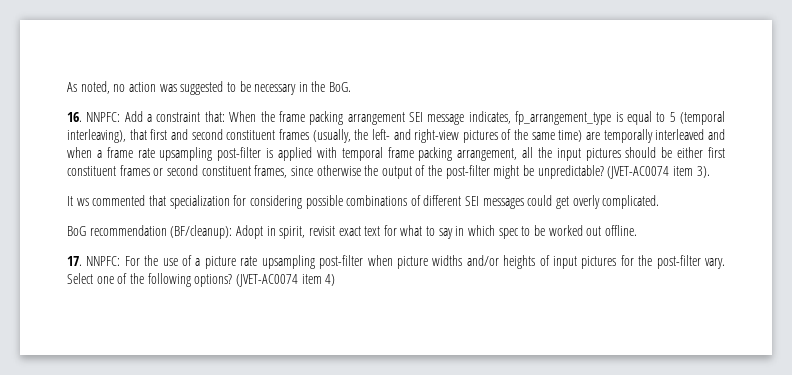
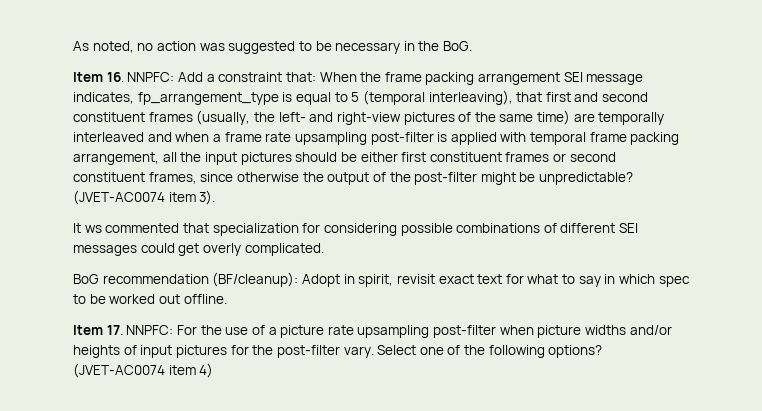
- 16. NNPFC:
+ Item 16. NNPFC:
- 17. NNPFC: For the use of a picture rate upsampling post-filter when picture widths and/or heights of input pictures for the post-filter vary.
+ Item 17. NNPFC: For the use of a picture rate upsampling post-filter when picture widths and/or heights of input pictures for the post-filter vary.

